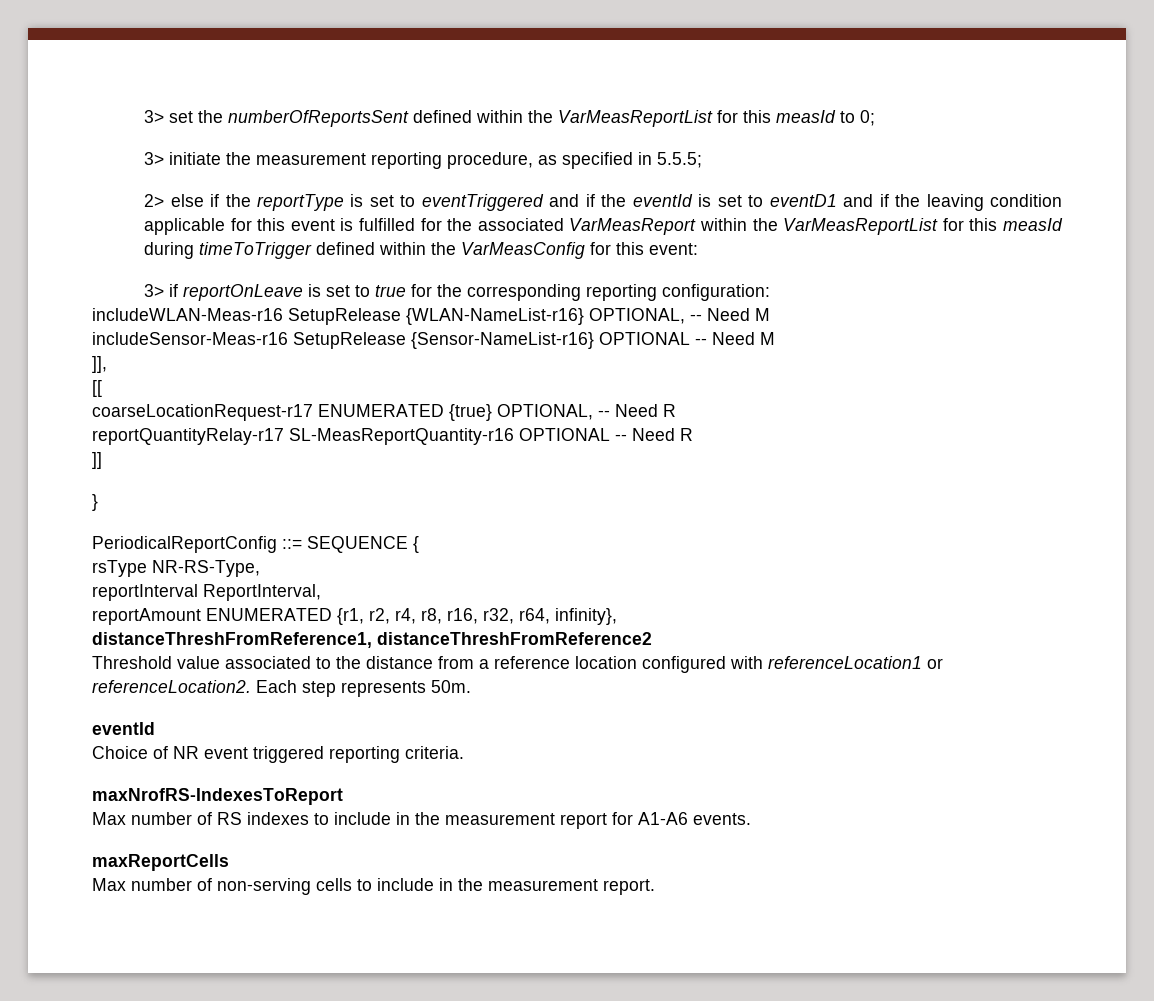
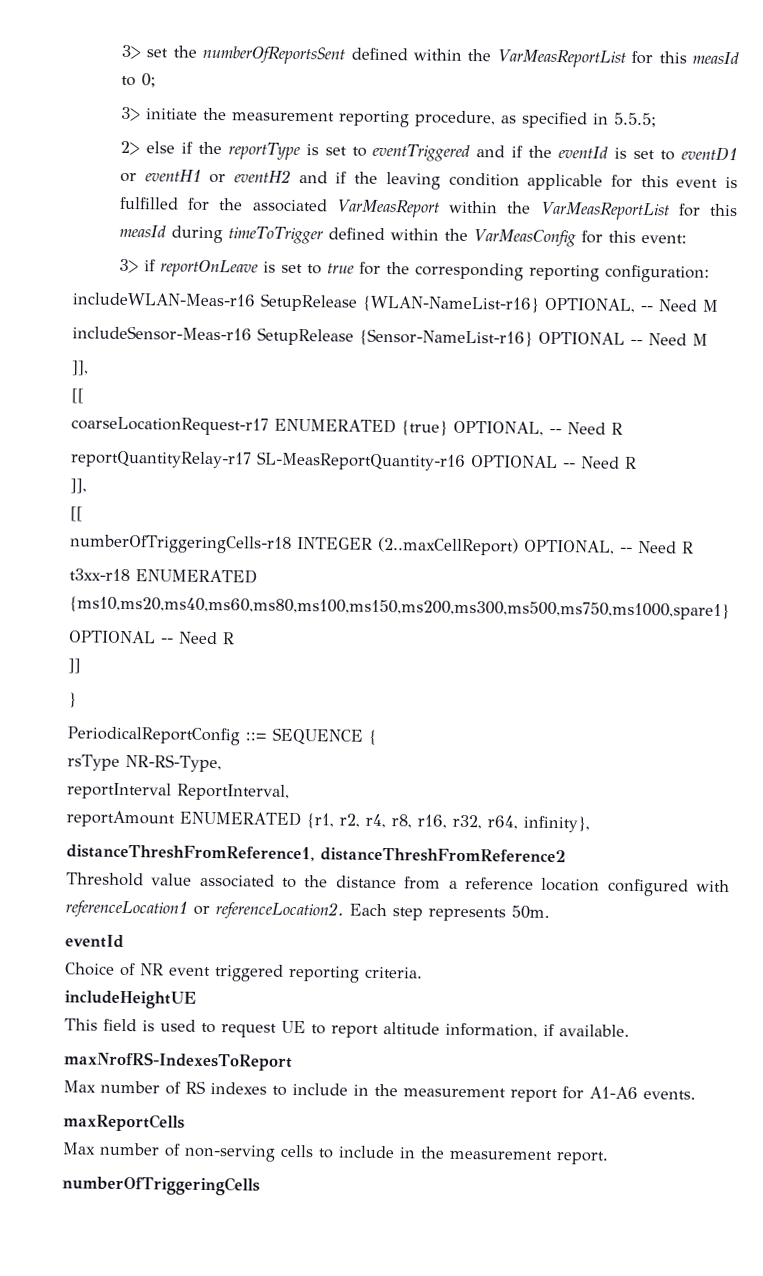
- 2> else if the reportType is set to eventTriggered and if the eventId is set to eventD1 and if the leaving condition applicable for this event is fulfilled for the associated VarMeasReport within the VarMeasReportList for this measId during timeToTrigger defined within the VarMeasConfig for this event:
+ 2> else if the reportType is set to eventTriggered and if the eventId is set to eventD1 or eventH1 or eventH2 and if the leaving condition applicable for this event is fulfilled for the associated VarMeasReport within the VarMeasReportList for this measId during timeToTrigger defined within the VarMeasConfig for this event:
  reportQuantityRelay-r17 SL-MeasReportQuantity-r16 OPTIONAL -- Need R
+ ]],
+ [[
+ numberOfTriggeringCells-r18 INTEGER (2..maxCellReport) OPTIONAL, -- Need R
+ t3xx-r18 ENUMERATED {ms10,ms20,ms40,ms60,ms80,ms100,ms150,ms200,ms300,ms500,ms750,ms1000,spare1}
+ OPTIONAL -- Need R
+ includeHeightUE
+ This field is used to request UE to report altitude information, if available.
+ numberOfTriggeringCells

